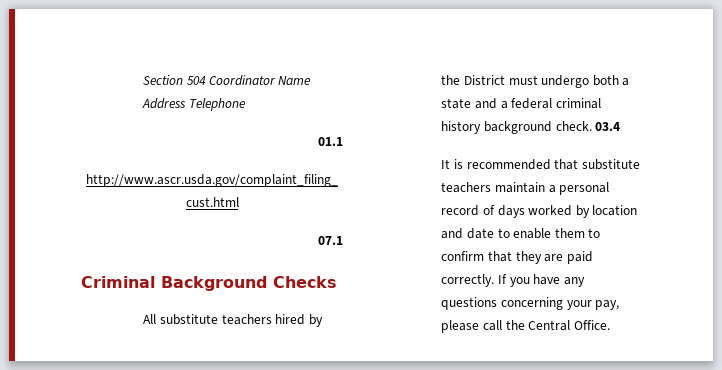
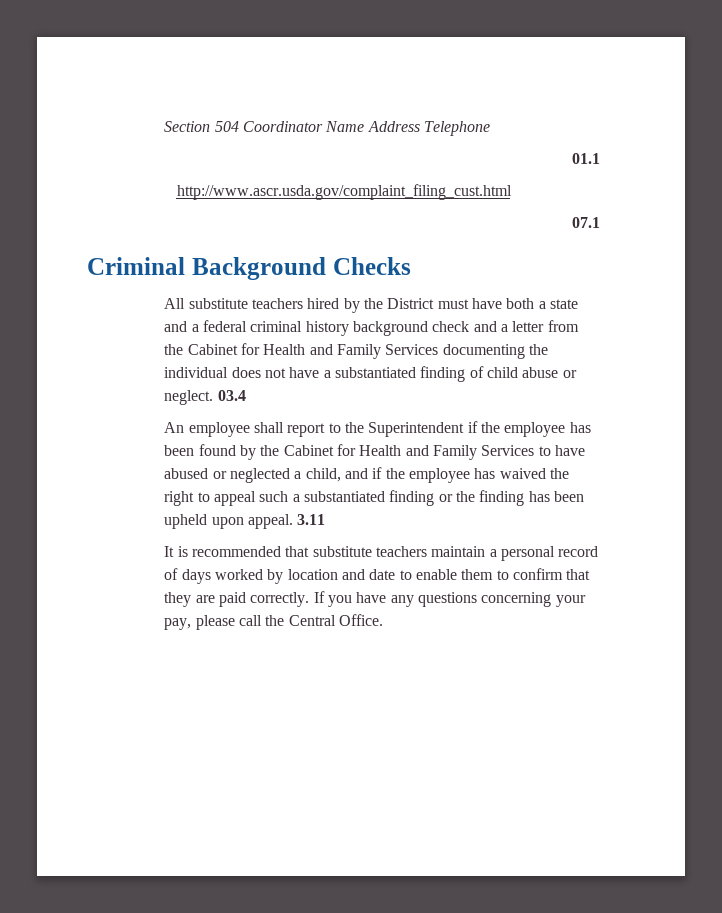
- All substitute teachers hired by the District must undergo both a state and a federal criminal history background check. 03.4
+ All substitute teachers hired by the District must have both a state and a federal criminal history background check and a letter from the Cabinet for Health and Family Services documenting the individual does not have a substantiated finding of child abuse or neglect. 03.4
+ An employee shall report to the Superintendent if the employee has been found by the Cabinet for Health and Family Services to have abused or neglected a child, and if the employee has waived the right to appeal such a substantiated finding or the finding has been upheld upon appeal. 3.11

